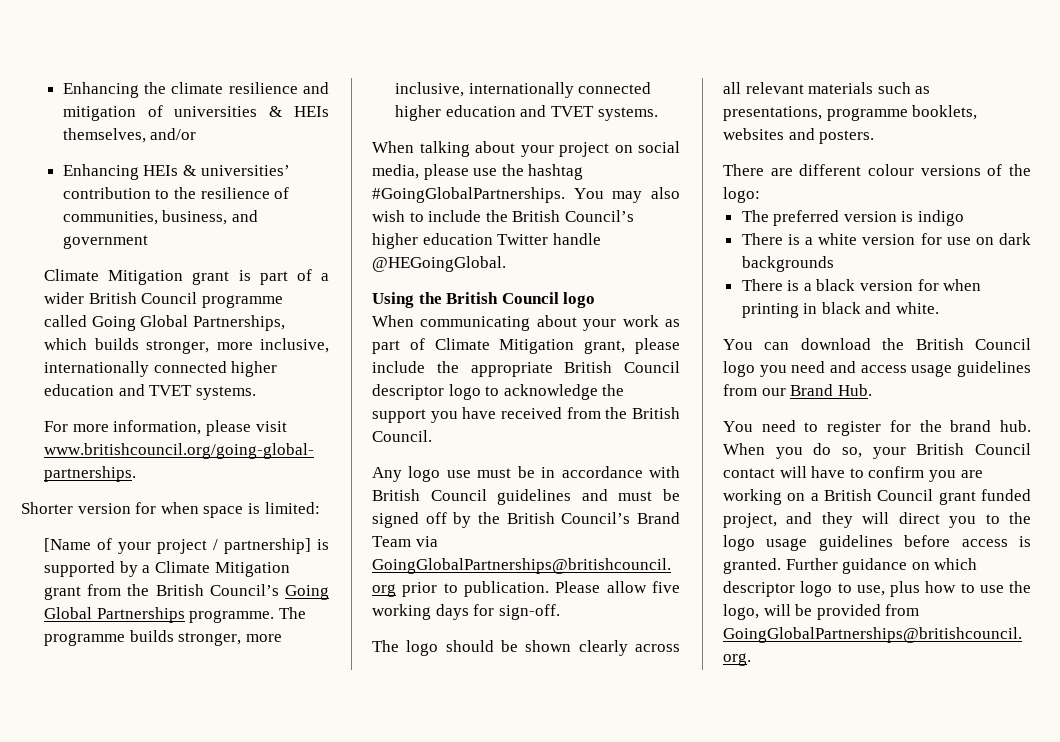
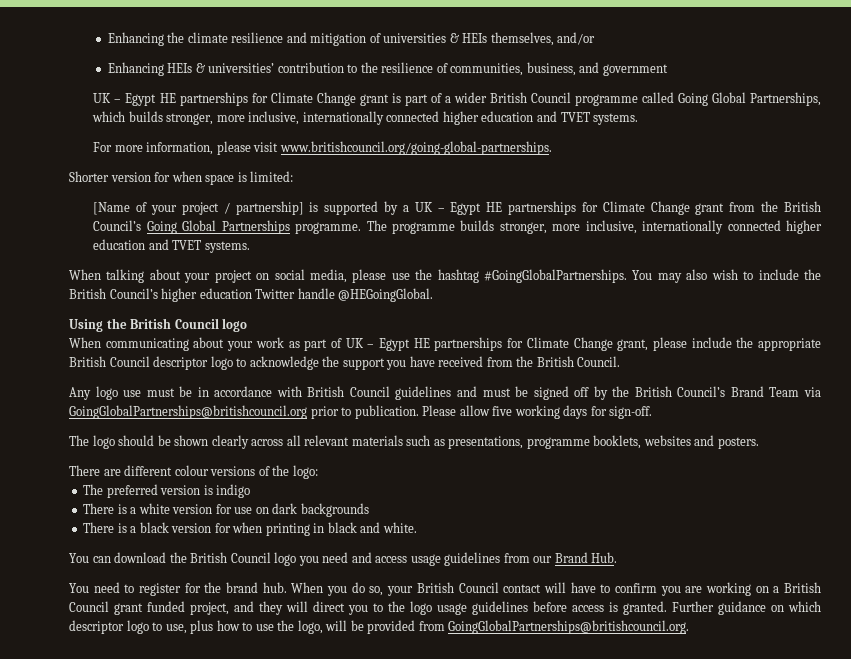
- Climate Mitigation grant is part of a wider British Council programme called Going Global Partnerships, which builds stronger, more inclusive, internationally connected higher education and TVET systems.
+ UK – Egypt HE partnerships for Climate Change grant is part of a wider British Council programme called Going Global Partnerships, which builds stronger, more inclusive, internationally connected higher education and TVET systems.
- [Name of your project / partnership] is supported by a Climate Mitigation grant from the British Council’s Going Global Partnerships programme.
+ [Name of your project / partnership] is supported by a UK – Egypt HE partnerships for Climate Change grant from the British Council’s Going Global Partnerships programme.
- When communicating about your work as part of Climate Mitigation grant, please include the appropriate British Council descriptor logo to acknowledge the support you have received from the British Council.
+ When communicating about your work as part of UK – Egypt HE partnerships for Climate Change grant, please include the appropriate British Council descriptor logo to acknowledge the support you have received from the British Council.

